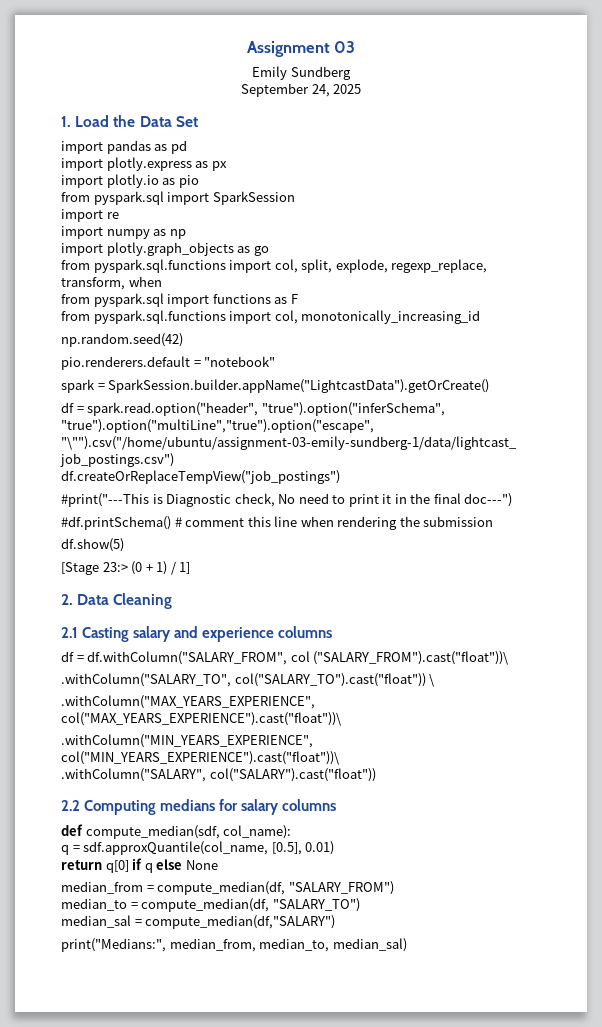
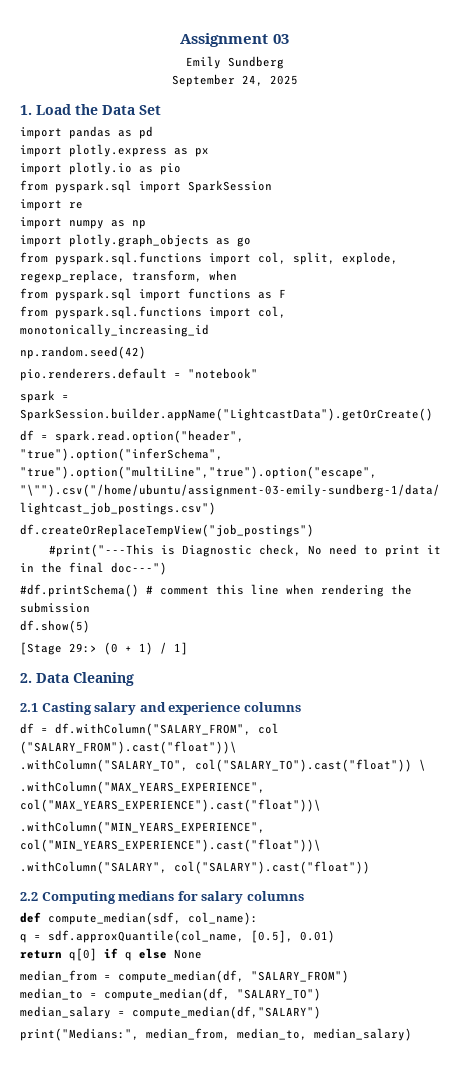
- [Stage 23:> (0 + 1) / 1]
+ [Stage 29:> (0 + 1) / 1]
- median_sal = compute_median(df,"SALARY")
+ median_salary = compute_median(df,"SALARY")
- print("Medians:", median_from, median_to, median_sal)
+ print("Medians:", median_from, median_to, median_salary)

